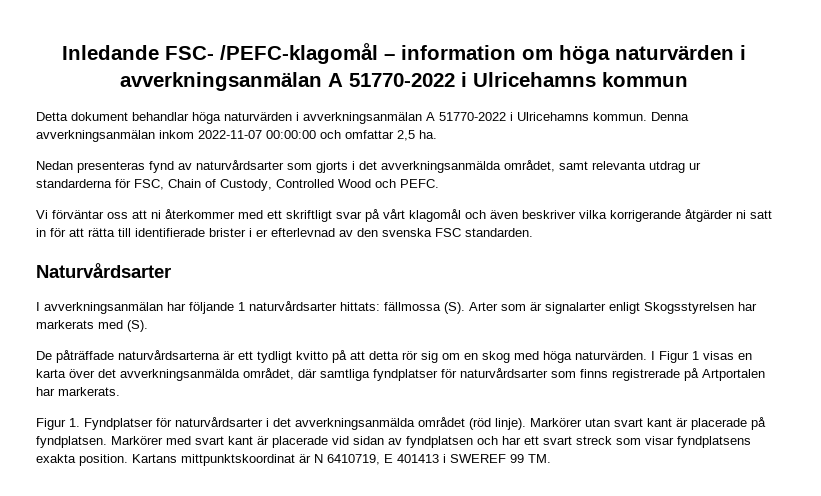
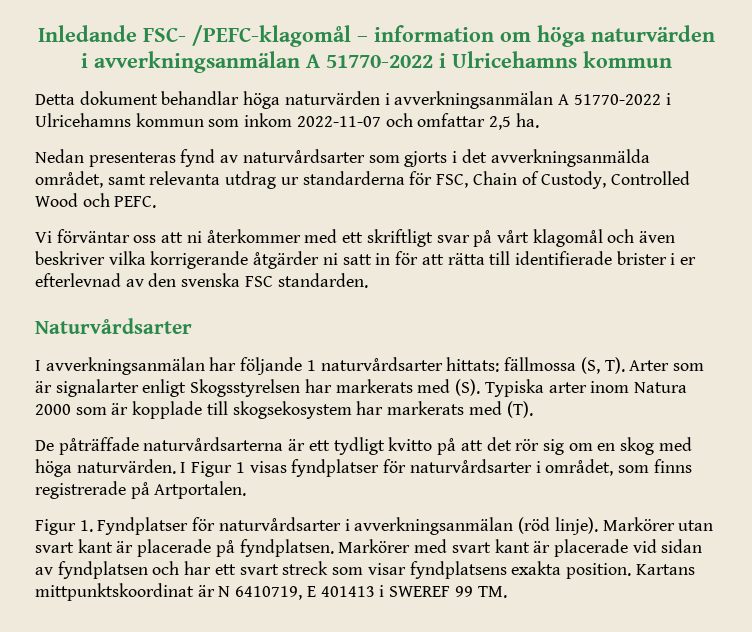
- Detta dokument behandlar höga naturvärden i avverkningsanmälan A 51770-2022 i Ulricehamns kommun. Denna avverkningsanmälan inkom 2022-11-07 00:00:00 och omfattar 2,5 ha.
+ Detta dokument behandlar höga naturvärden i avverkningsanmälan A 51770-2022 i Ulricehamns kommun som inkom 2022-11-07 och omfattar 2,5 ha.
- I avverkningsanmälan har följande 1 naturvårdsarter hittats: fällmossa (S). Arter som är signalarter enligt Skogsstyrelsen har markerats med (S).
+ I avverkningsanmälan har följande 1 naturvårdsarter hittats: fällmossa (S, T). Arter som är signalarter enligt Skogsstyrelsen har markerats med (S). Typiska arter inom Natura 2000 som är kopplade till skogsekosystem har markerats med (T).
- De påträffade naturvårdsarterna är ett tydligt kvitto på att detta rör sig om en skog med höga naturvärden.
+ De påträffade naturvårdsarterna är ett tydligt kvitto på att det rör sig om en skog med höga naturvärden.
- I Figur 1 visas en karta över det avverkningsanmälda området, där samtliga fyndplatser för naturvårdsarter som finns registrerade på Artportalen har markerats.
+ I Figur 1 visas fyndplatser för naturvårdsarter i området, som finns registrerade på Artportalen.
- Figur 1. Fyndplatser för naturvårdsarter i det avverkningsanmälda området (röd linje).
+ Figur 1. Fyndplatser för naturvårdsarter i avverkningsanmälan (röd linje).

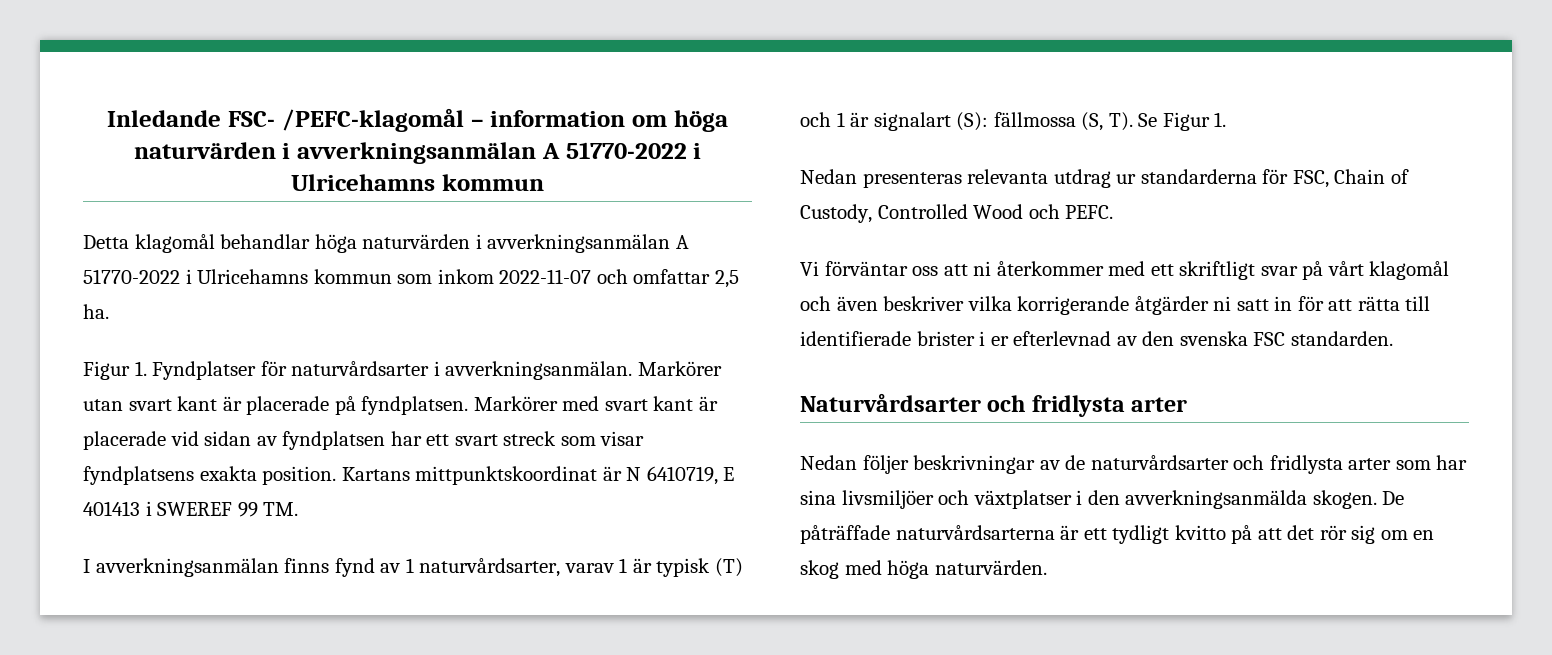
- Detta dokument behandlar höga naturvärden i avverkningsanmälan A 51770-2022 i Ulricehamns kommun som inkom 2022-11-07 och omfattar 2,5 ha.
+ Detta klagomål behandlar höga naturvärden i avverkningsanmälan A 51770-2022 i Ulricehamns kommun som inkom 2022-11-07 och omfattar 2,5 ha.
- Nedan presenteras fynd av naturvårdsarter som gjorts i det avverkningsanmälda området, samt relevanta utdrag ur standarderna för FSC, Chain of Custody, Controlled Wood och PEFC.
+ Figur 1. Fyndplatser för naturvårdsarter i avverkningsanmälan. Markörer utan svart kant är placerade på fyndplatsen. Markörer med svart kant är placerade vid sidan av fyndplatsen har ett svart streck som visar fyndplatsens exakta position. Kartans mittpunktskoordinat är N 6410719, E 401413 i SWEREF 99 TM.
+ I avverkningsanmälan finns fynd av 1 naturvårdsarter, varav 1 är typisk (T) och 1 är signalart (S): fällmossa (S, T). Se Figur 1.
+ Nedan presenteras relevanta utdrag ur standarderna för FSC, Chain of Custody, Controlled Wood och PEFC.
- Naturvårdsarter
- I avverkningsanmälan har följande 1 naturvårdsarter hittats: fällmossa (S, T). Arter som är signalarter enligt Skogsstyrelsen har markerats med (S). Typiska arter inom Natura 2000 som är kopplade till skogsekosystem har markerats med (T).
- De påträffade naturvårdsarterna är ett tydligt kvitto på att det rör sig om en skog med höga naturvärden. I Figur 1 visas fyndplatser för naturvårdsarter i området, som finns registrerade på Artportalen.
- Figur 1. Fyndplatser för naturvårdsarter i avverkningsanmälan (röd linje). Markörer utan svart kant är placerade på fyndplatsen. Markörer med svart kant är placerade vid sidan av fyndplatsen och har ett svart streck som visar fyndplatsens exakta position. Kartans mittpunktskoordinat är N 6410719, E 401413 i SWEREF 99 TM.
+ Naturvårdsarter och fridlysta arter
+ Nedan följer beskrivningar av de naturvårdsarter och fridlysta arter som har sina livsmiljöer och växtplatser i den avverkningsanmälda skogen. De påträffade naturvårdsarterna är ett tydligt kvitto på att det rör sig om en skog med höga naturvärden.

